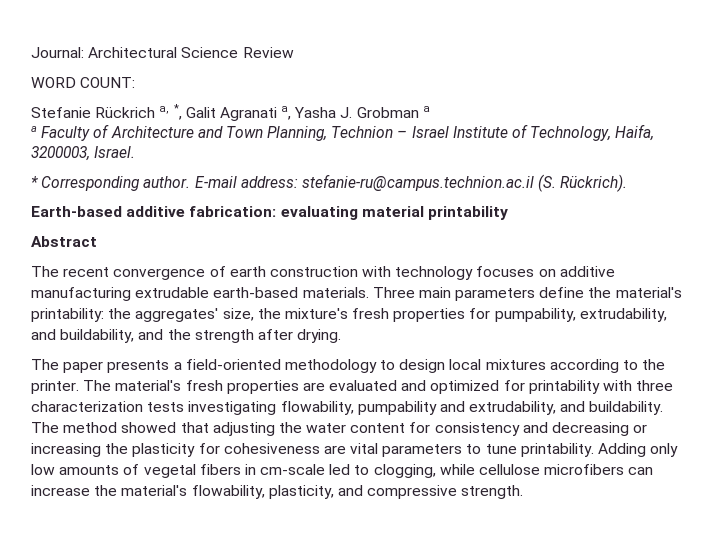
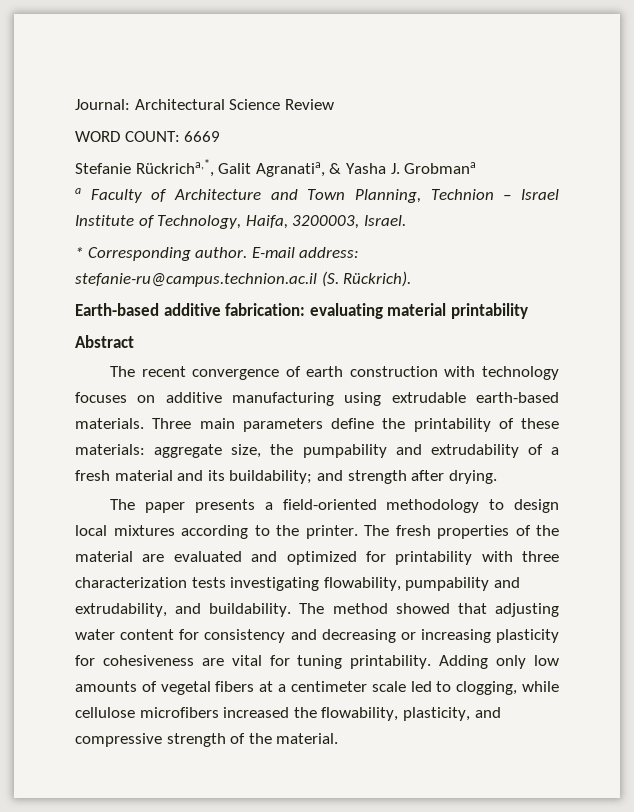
- WORD COUNT:
+ WORD COUNT: 6669
- Stefanie Rückrich a, *, Galit Agranati a, Yasha J. Grobman a
+ Stefanie Rückricha,*, Galit Agranatia, & Yasha J. Grobmana
- The recent convergence of earth construction with technology focuses on additive manufacturing extrudable earth-based materials.
+ The recent convergence of earth construction with technology focuses on additive manufacturing using extrudable earth-based materials.
- Three main parameters define the material's printability: the aggregates' size, the mixture's fresh properties for pumpability, extrudability, and buildability, and the strength after drying.
+ Three main parameters define the printability of these materials: aggregate size, the pumpability and extrudability of a fresh material and its buildability; and strength after drying.
- The material's fresh properties are evaluated and optimized for printability with three characterization tests investigating flowability, pumpability and extrudability, and buildability.
+ The fresh properties of the material are evaluated and optimized for printability with three characterization tests investigating flowability, pumpability and extrudability, and buildability.
- The method showed that adjusting the water content for consistency and decreasing or increasing the plasticity for cohesiveness are vital parameters to tune printability.
+ The method showed that adjusting water content for consistency and decreasing or increasing plasticity for cohesiveness are vital for tuning printability.
- Adding only low amounts of vegetal fibers in cm-scale led to clogging, while cellulose microfibers can increase the material's flowability, plasticity, and compressive strength.
+ Adding only low amounts of vegetal fibers at a centimeter scale led to clogging, while cellulose microfibers increased the flowability, plasticity, and compressive strength of the material.

